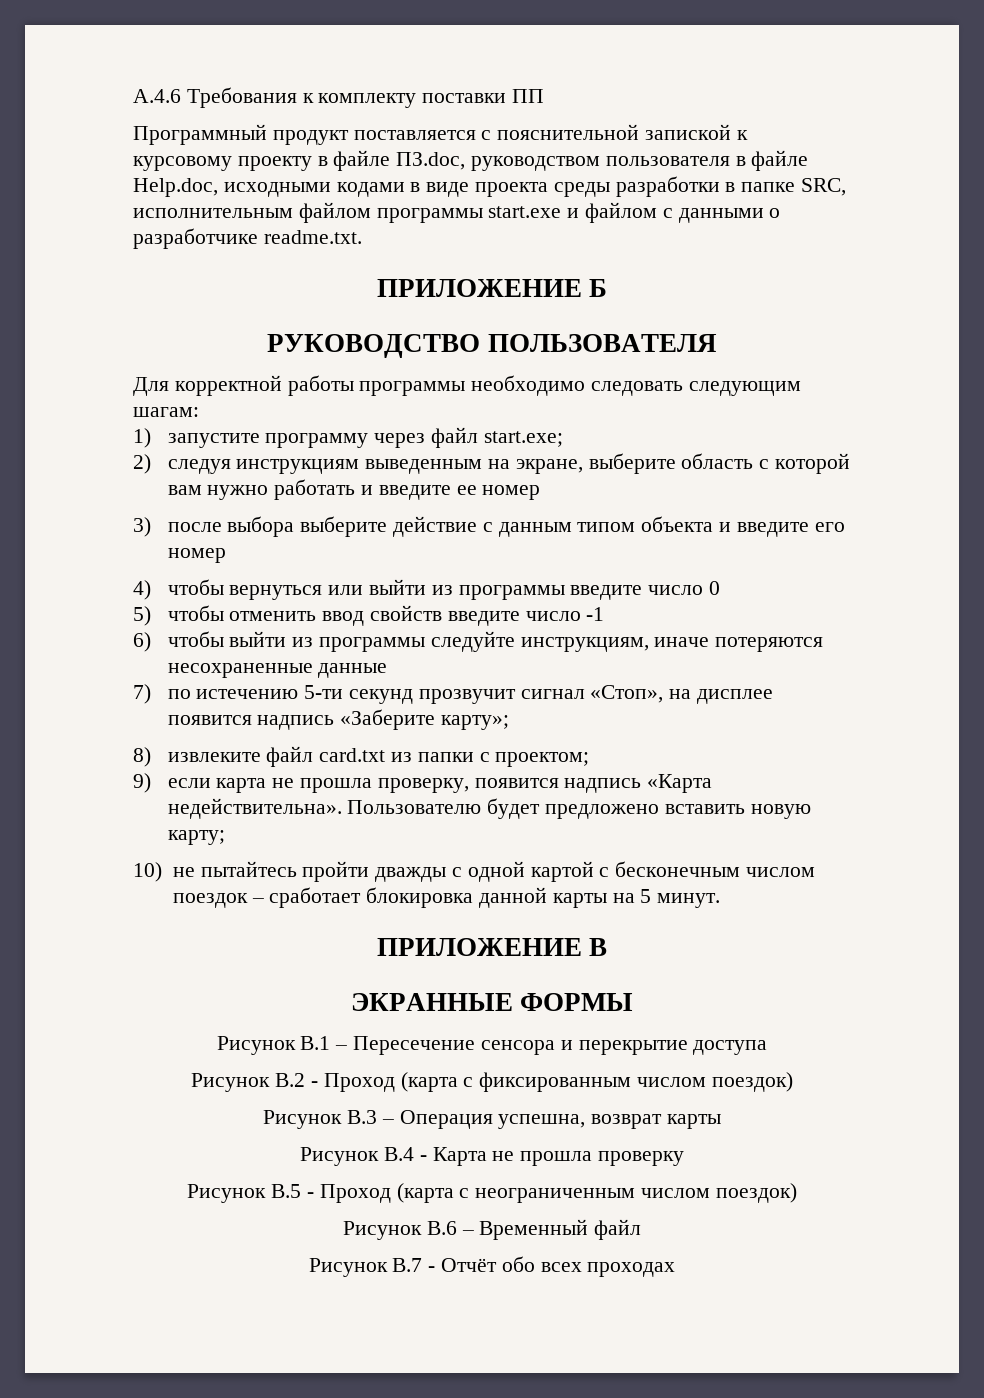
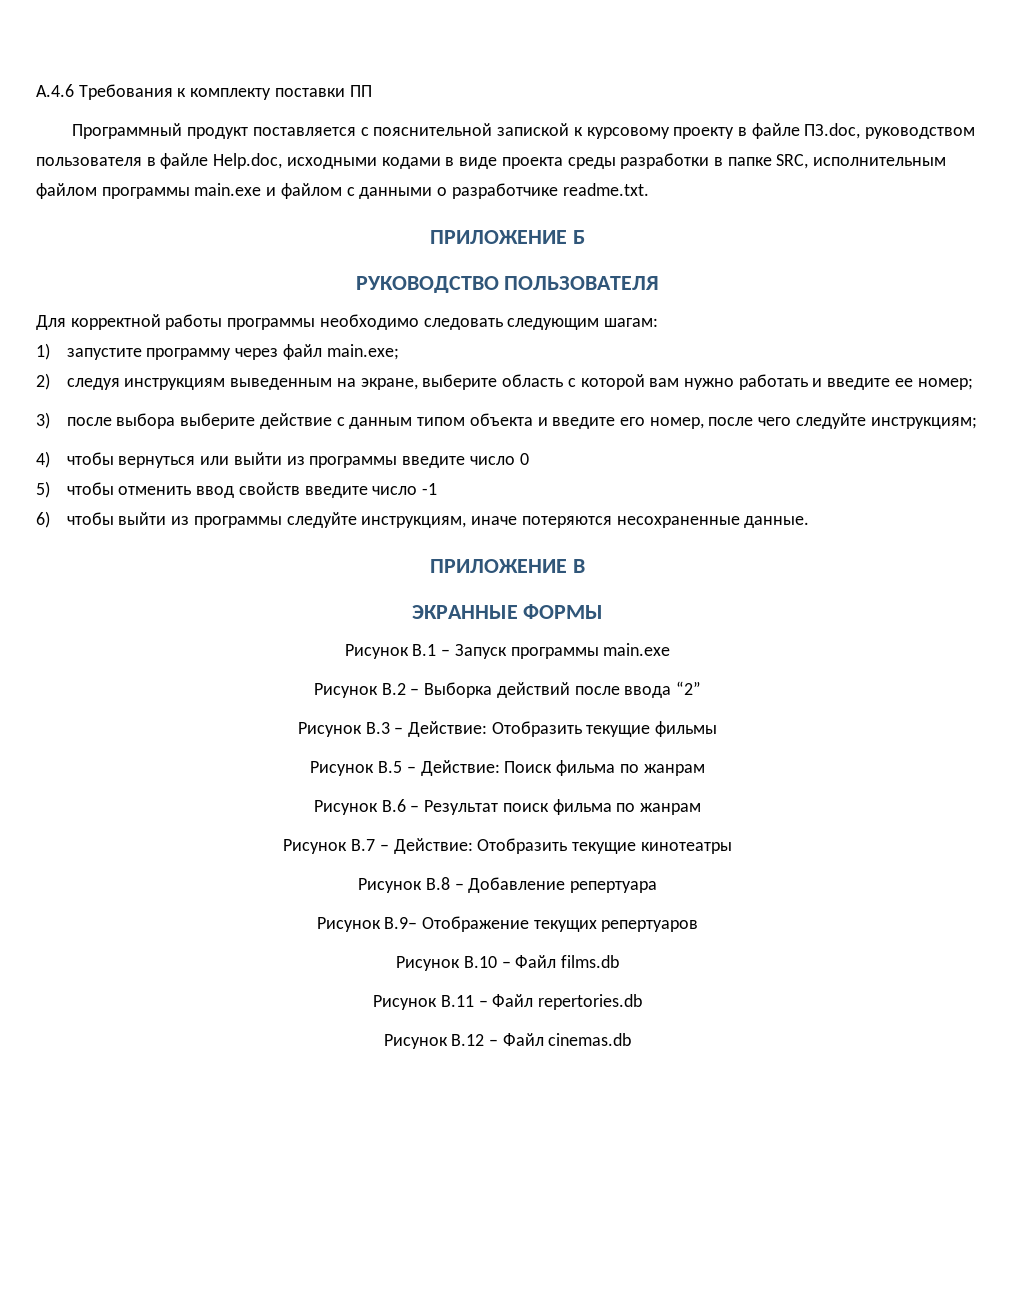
- Программный продукт поставляется с пояснительной запиской к курсовому проекту в файле ПЗ.doc, руководством пользователя в файле Help.doc, исходными кодами в виде проекта среды разработки в папке SRC, исполнительным файлом программы start.exe и файлом с данными о разработчике readme.txt.
+ Программный продукт поставляется с пояснительной запиской к курсовому проекту в файле ПЗ.doc, руководством пользователя в файле Help.doc, исходными кодами в виде проекта среды разработки в папке SRC, исполнительным файлом программы main.exe и файлом с данными о разработчике readme.txt.
- 1) запустите программу через файл start.exe;
+ 1) запустите программу через файл main.exe;
- 2) следуя инструкциям выведенным на экране, выберите область с которой вам нужно работать и введите ее номер
+ 2) следуя инструкциям выведенным на экране, выберите область с которой вам нужно работать и введите ее номер;
- 3) после выбора выберите действие с данным типом объекта и введите его номер
+ 3) после выбора выберите действие с данным типом объекта и введите его номер, после чего следуйте инструкциям;
- 6) чтобы выйти из программы следуйте инструкциям, иначе потеряются несохраненные данные
- 7) по истечению 5-ти секунд прозвучит сигнал «Стоп», на дисплее появится надпись «Заберите карту»;
- 8) извлеките файл card.txt из папки с проектом;
- 9) если карта не прошла проверку, появится надпись «Карта недействительна». Пользователю будет предложено вставить новую карту;
- 10) не пытайтесь пройти дважды с одной картой с бесконечным числом поездок – сработает блокировка данной карты на 5 минут.
+ 6) чтобы выйти из программы следуйте инструкциям, иначе потеряются несохраненные данные.
- Рисунок В.1 – Пересечение сенсора и перекрытие доступа
- Рисунок В.2 - Проход (карта с фиксированным числом поездок)
- Рисунок В.3 – Операция успешна, возврат карты
- Рисунок В.4 - Карта не прошла проверку
- Рисунок В.5 - Проход (карта с неограниченным числом поездок)
- Рисунок В.6 – Временный файл
- Рисунок В.7 - Отчёт обо всех проходах
+ Рисунок В.1 – Запуск программы main.exe
+ Рисунок В.2 – Выборка действий после ввода “2”
+ Рисунок В.3 – Действие: Отобразить текущие фильмы
+ Рисунок В.5 – Действие: Поиск фильма по жанрам
+ Рисунок В.6 – Результат поиск фильма по жанрам
+ Рисунок В.7 – Действие: Отобразить текущие кинотеатры
+ Рисунок В.8 – Добавление репертуара
+ Рисунок В.9– Отображение текущих репертуаров
+ Рисунок В.10 – Файл films.db
+ Рисунок В.11 – Файл repertories.db
+ Рисунок В.12 – Файл cinemas.db

